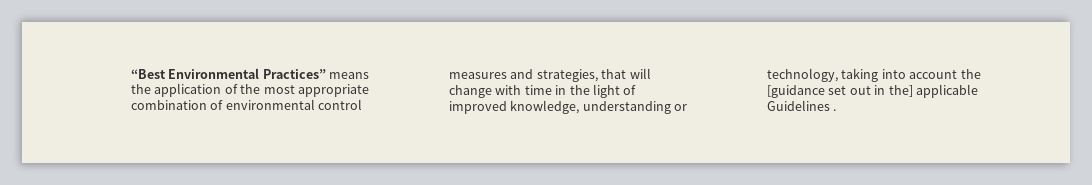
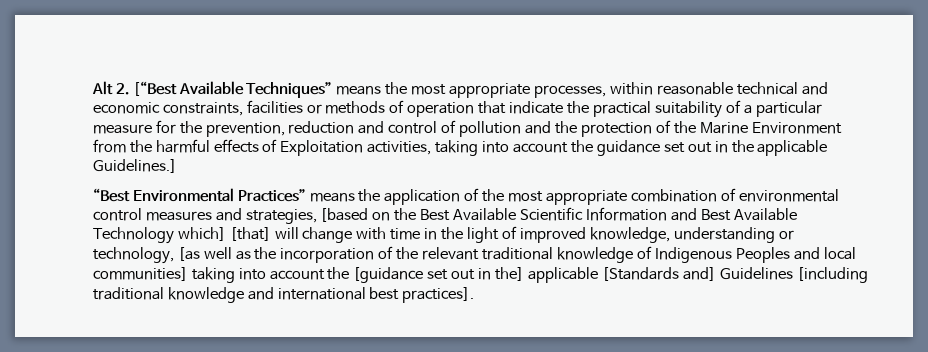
+ Alt 2. [“Best Available Techniques” means the most appropriate processes, within reasonable technical and economic constraints, facilities or methods of operation that indicate the practical suitability of a particular measure for the prevention, reduction and control of pollution and the protection of the Marine Environment from the harmful effects of Exploitation activities, taking into account the guidance set out in the applicable Guidelines.]
- “Best Environmental Practices” means the application of the most appropriate combination of environmental control measures and strategies, that will change with time in the light of improved knowledge, understanding or technology, taking into account the [guidance set out in the] applicable Guidelines .
+ “Best Environmental Practices” means the application of the most appropriate combination of environmental control measures and strategies, [based on the Best Available Scientific Information and Best Available Technology which] [that] will change with time in the light of improved knowledge, understanding or technology, [as well as the incorporation of the relevant traditional knowledge of Indigenous Peoples and local communities] taking into account the [guidance set out in the] applicable [Standards and] Guidelines [including traditional knowledge and international best practices].

